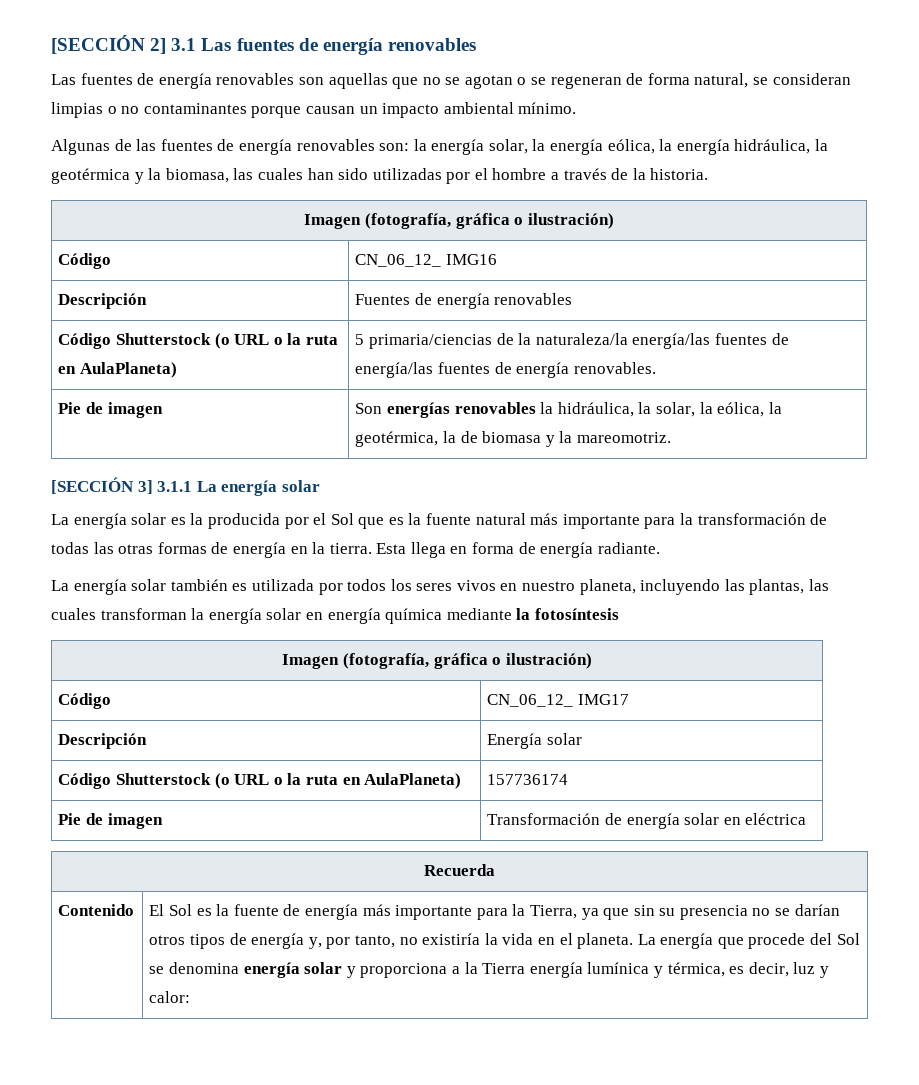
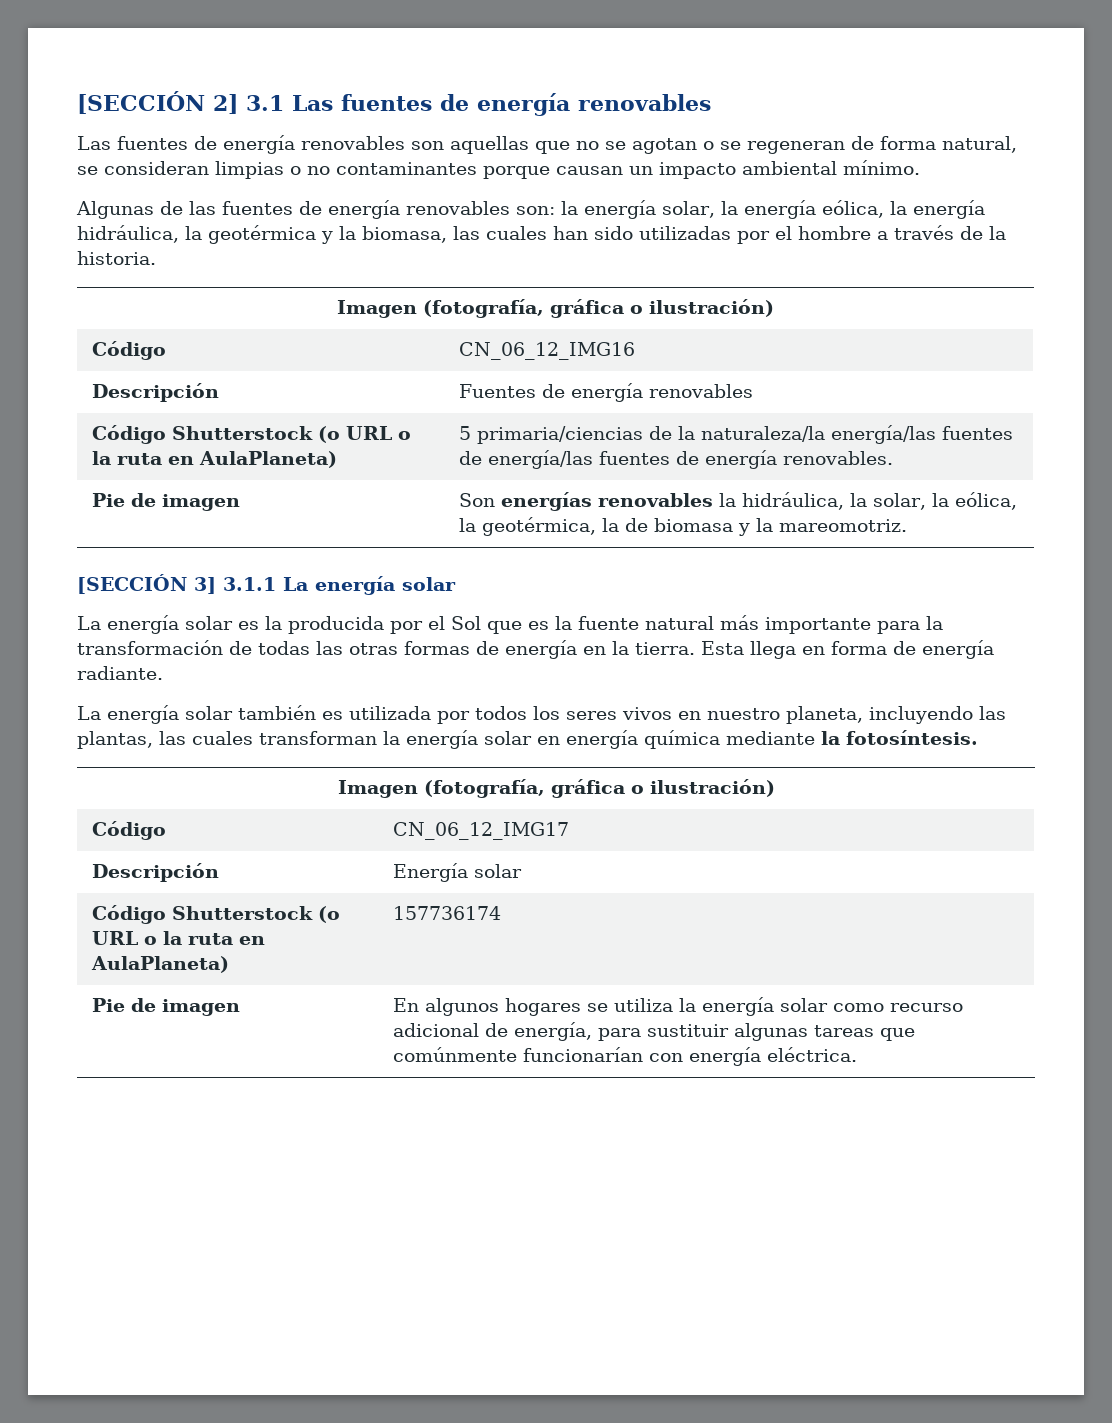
- Código | CN_06_12_ IMG16
+ Código | CN_06_12_IMG16
- La energía solar también es utilizada por todos los seres vivos en nuestro planeta, incluyendo las plantas, las cuales transforman la energía solar en energía química mediante la fotosíntesis
+ La energía solar también es utilizada por todos los seres vivos en nuestro planeta, incluyendo las plantas, las cuales transforman la energía solar en energía química mediante la fotosíntesis.
  Imagen (fotografía, gráfica o ilustración)
- Código | CN_06_12_ IMG17
+ Código | CN_06_12_IMG17
- Pie de imagen | Transformación de energía solar en eléctrica
- Recuerda
- Contenido | El Sol es la fuente de energía más importante para la Tierra, ya que sin su presencia no se darían otros tipos de energía y, por tanto, no existiría la vida en el planeta. La energía que procede del Sol se denomina energía solar y proporciona a la Tierra energía lumínica y térmica, es decir, luz y calor:
+ Pie de imagen | En algunos hogares se utiliza la energía solar como recurso adicional de energía, para sustituir algunas tareas que comúnmente funcionarían con energía eléctrica.

